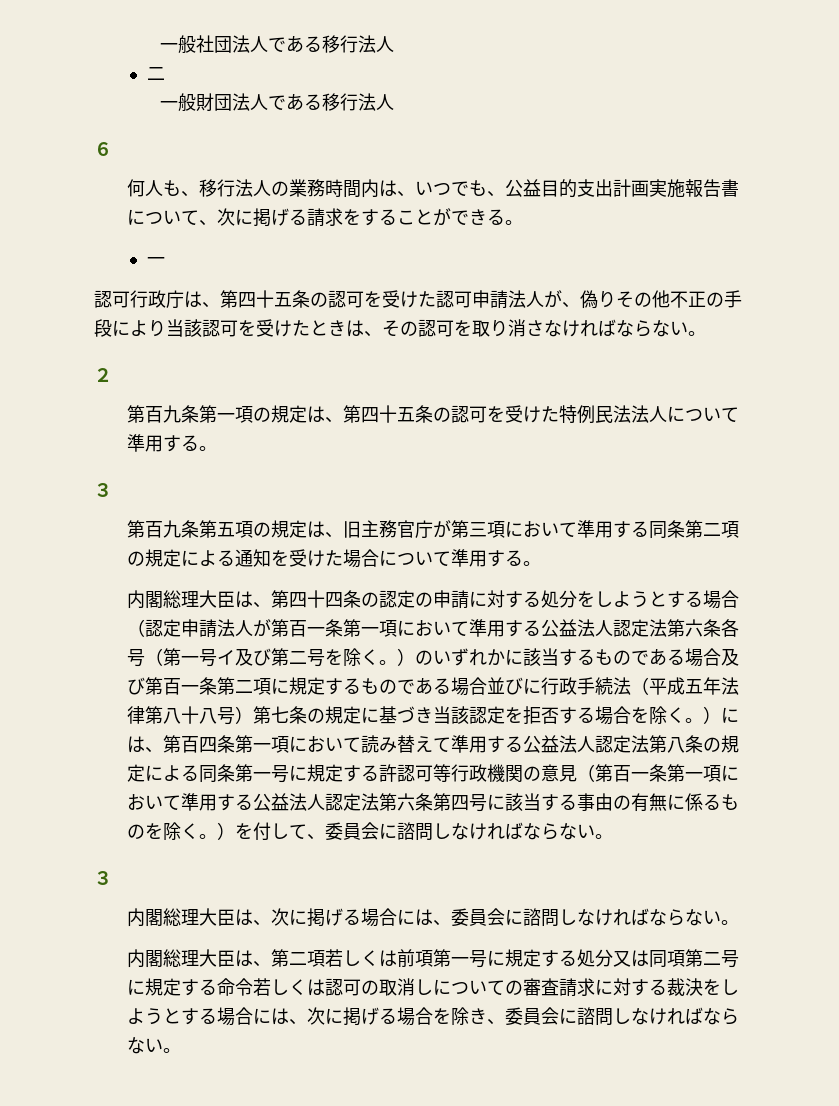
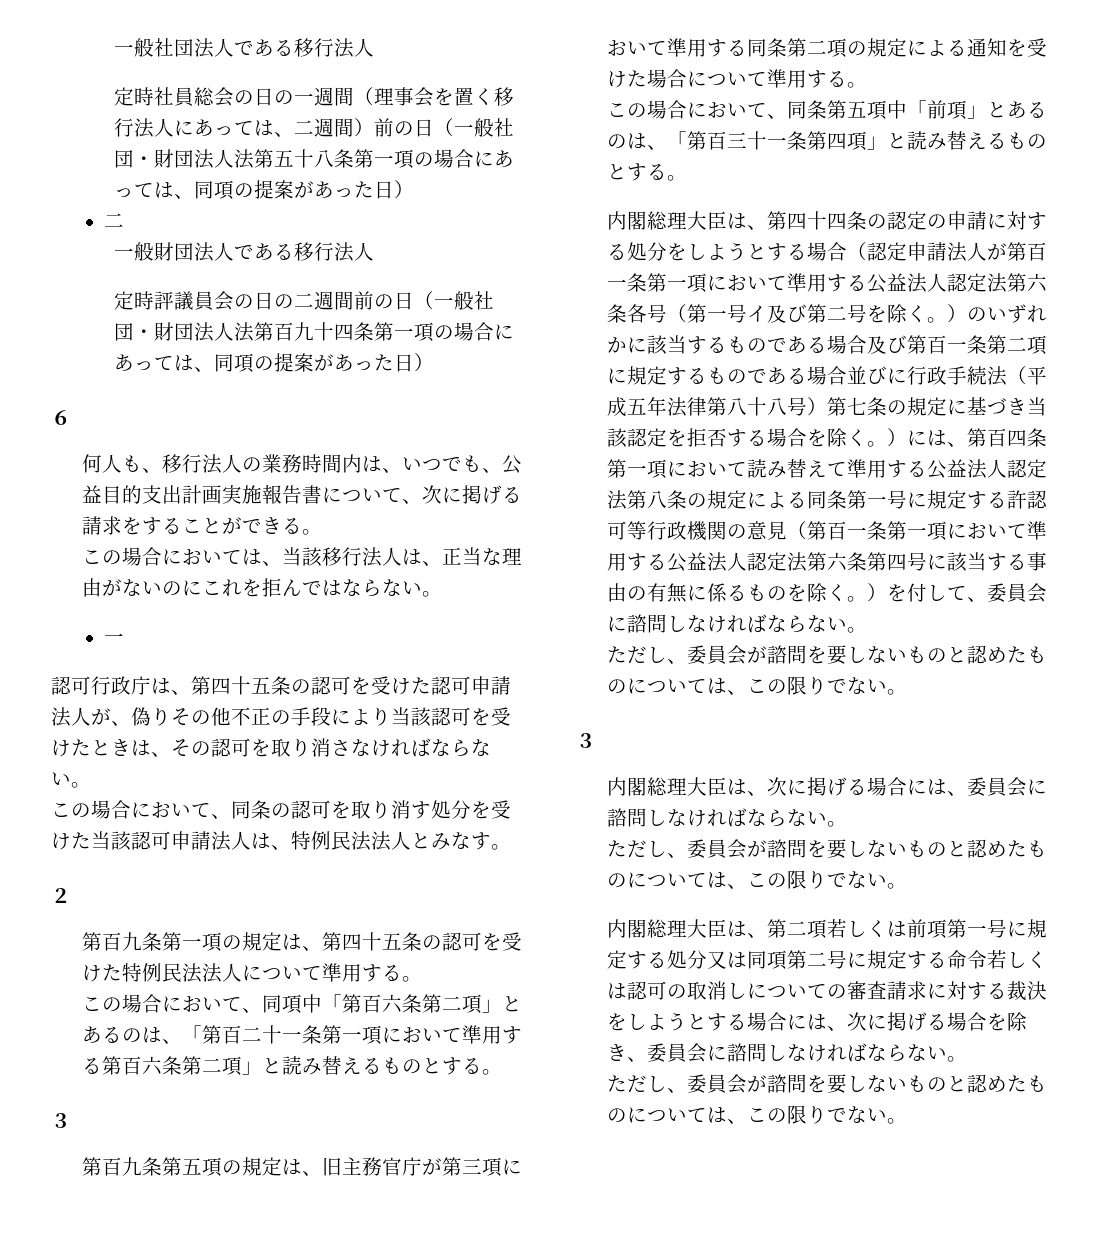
+ 定時社員総会の日の一週間（理事会を置く移行法人にあっては、二週間）前の日（一般社団・財団法人法第五十八条第一項の場合にあっては、同項の提案があった日）
+ 定時評議員会の日の二週間前の日（一般社団・財団法人法第百九十四条第一項の場合にあっては、同項の提案があった日）
+ この場合においては、当該移行法人は、正当な理由がないのにこれを拒んではならない。
+ この場合において、同条の認可を取り消す処分を受けた当該認可申請法人は、特例民法法人とみなす。
+ この場合において、同項中「第百六条第二項」とあるのは、「第百二十一条第一項において準用する第百六条第二項」と読み替えるものとする。
+ この場合において、同条第五項中「前項」とあるのは、「第百三十一条第四項」と読み替えるものとする。
  内閣総理大臣は、第四十四条の認定の申請に対する処分をしようとする場合（認定申請法人が第百一条第一項において準用する公益法人認定法第六条各号（第一号イ及び第二号を除く。）のいずれかに該当するものである場合及び第百一条第二項に規定するものである場合並びに行政手続法（平成五年法律第八十八号）第七条の規定に基づき当該認定を拒否する場合を除く。）には、第百四条第一項において読み替えて準用する公益法人認定法第八条の規定による同条第一号に規定する許認可等行政機関の意見（第百一条第一項において準用する公益法人認定法第六条第四号に該当する事由の有無に係るものを除く。）を付して、委員会に諮問しなければならない。
+ ただし、委員会が諮問を要しないものと認めたものについては、この限りでない。
  内閣総理大臣は、次に掲げる場合には、委員会に諮問しなければならない。
+ ただし、委員会が諮問を要しないものと認めたものについては、この限りでない。
  内閣総理大臣は、第二項若しくは前項第一号に規定する処分又は同項第二号に規定する命令若しくは認可の取消しについての審査請求に対する裁決をしようとする場合には、次に掲げる場合を除き、委員会に諮問しなければならない。
+ ただし、委員会が諮問を要しないものと認めたものについては、この限りでない。

